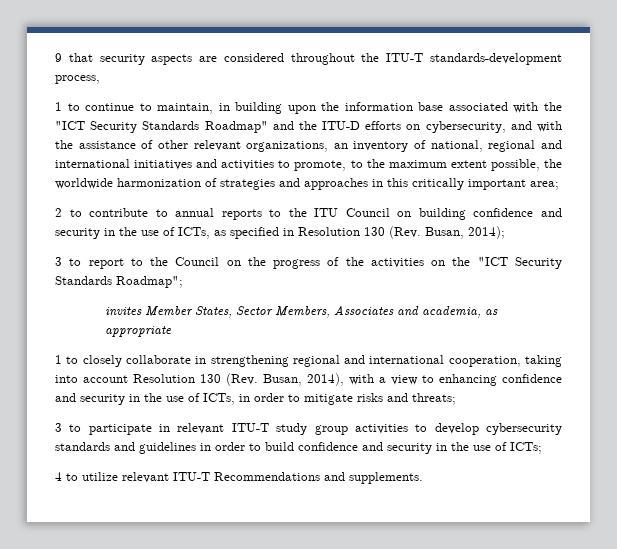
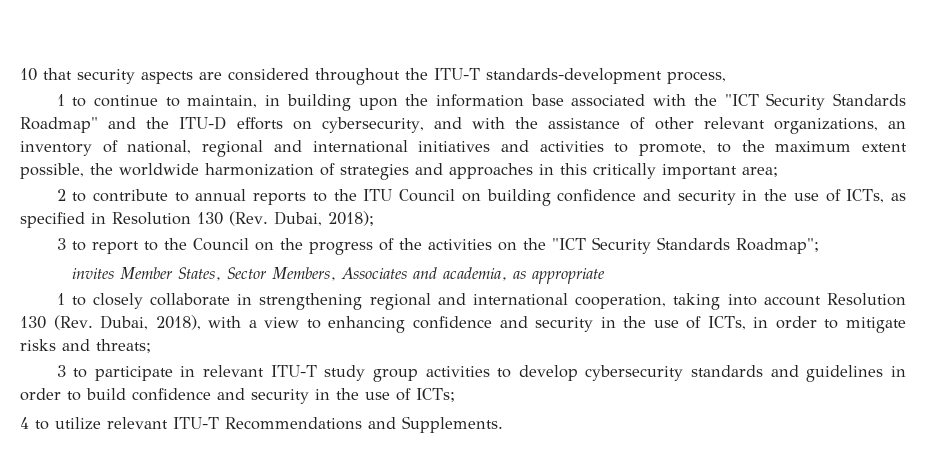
- 9 that security aspects are considered throughout the ITU-T standards-development process,
+ 10 that security aspects are considered throughout the ITU-T standards-development process,
- 2 to contribute to annual reports to the ITU Council on building confidence and security in the use of ICTs, as specified in Resolution 130 (Rev. Busan, 2014);
+ 2 to contribute to annual reports to the ITU Council on building confidence and security in the use of ICTs, as specified in Resolution 130 (Rev. Dubai, 2018);
- 1 to closely collaborate in strengthening regional and international cooperation, taking into account Resolution 130 (Rev. Busan, 2014), with a view to enhancing confidence and security in the use of ICTs, in order to mitigate risks and threats;
+ 1 to closely collaborate in strengthening regional and international cooperation, taking into account Resolution 130 (Rev. Dubai, 2018), with a view to enhancing confidence and security in the use of ICTs, in order to mitigate risks and threats;
- 4 to utilize relevant ITU-T Recommendations and supplements.
+ 4 to utilize relevant ITU-T Recommendations and Supplements.

